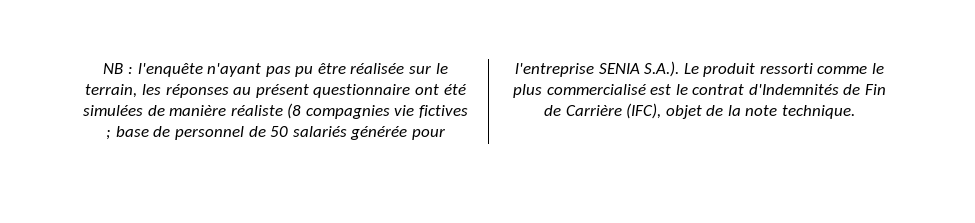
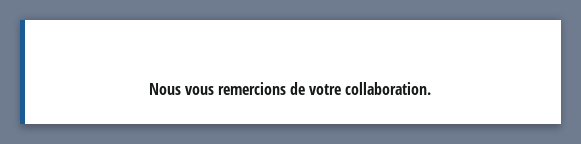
- NB : l'enquête n'ayant pas pu être réalisée sur le terrain, les réponses au présent questionnaire ont été simulées de manière réaliste (8 compagnies vie fictives ; base de personnel de 50 salariés générée pour l'entreprise SENIA S.A.). Le produit ressorti comme le plus commercialisé est le contrat d'Indemnités de Fin de Carrière (IFC), objet de la note technique.
+ Nous vous remercions de votre collaboration.

